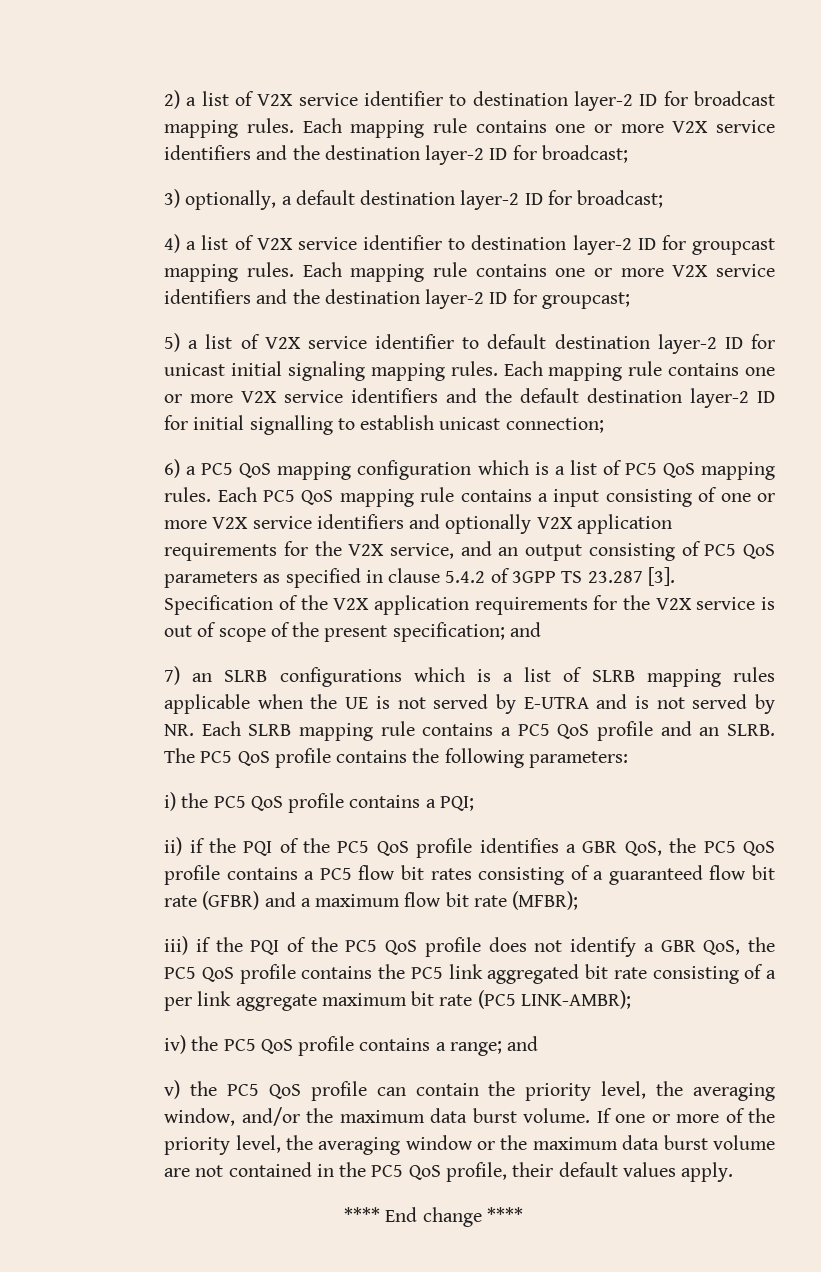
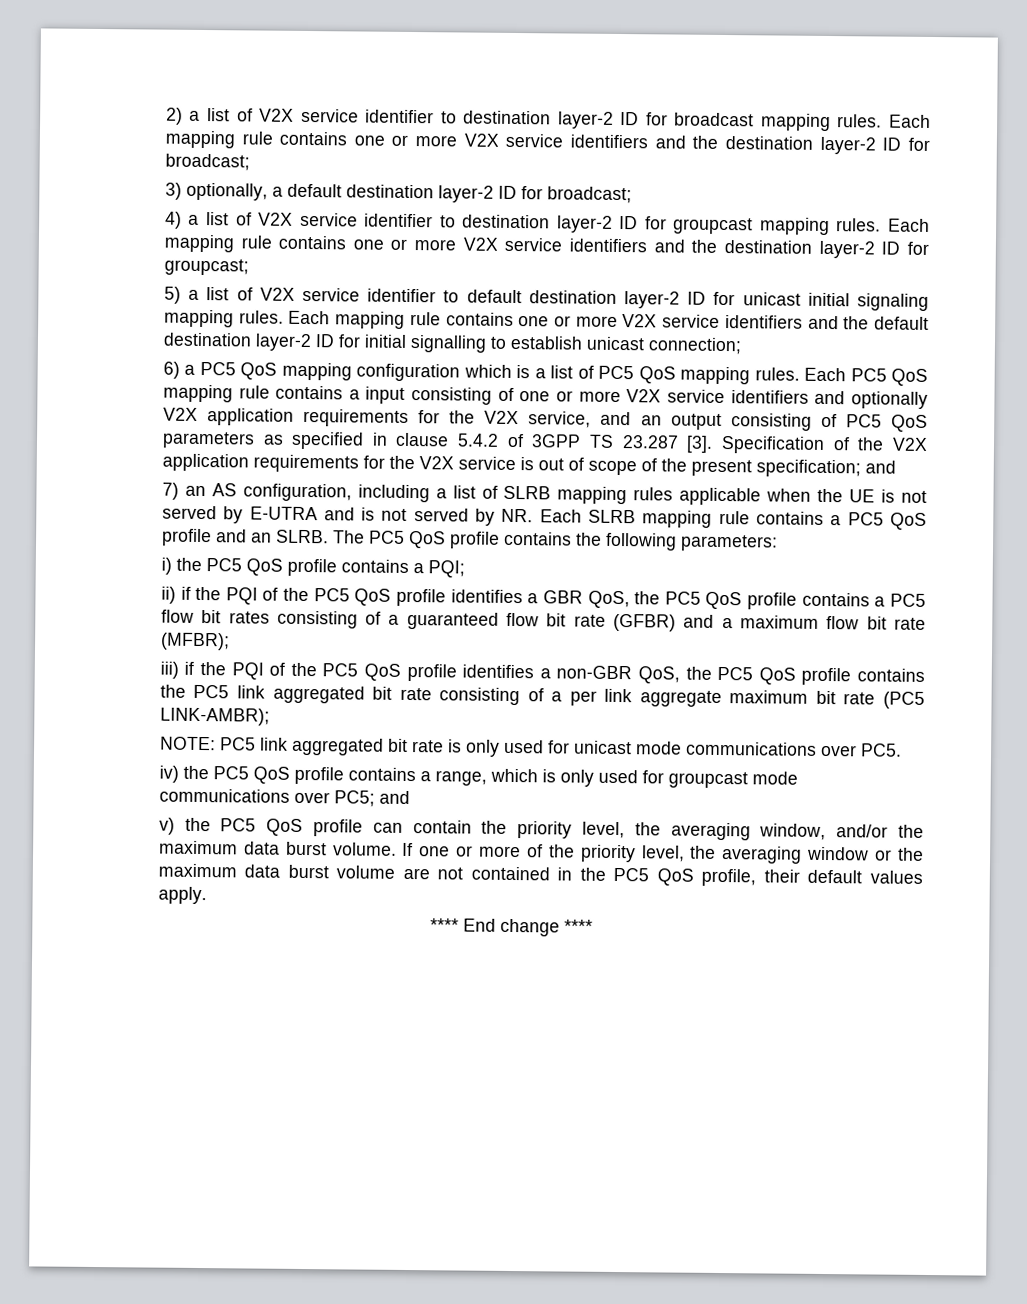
- 7) an SLRB configurations which is a list of SLRB mapping rules applicable when the UE is not served by E-UTRA and is not served by NR. Each SLRB mapping rule contains a PC5 QoS profile and an SLRB.
+ 7) an AS configuration, including a list of SLRB mapping rules applicable when the UE is not served by E-UTRA and is not served by NR. Each SLRB mapping rule contains a PC5 QoS profile and an SLRB.
- iii) if the PQI of the PC5 QoS profile does not identify a GBR QoS, the PC5 QoS profile contains the PC5 link aggregated bit rate consisting of a per link aggregate maximum bit rate (PC5 LINK-AMBR);
+ iii) if the PQI of the PC5 QoS profile identifies a non-GBR QoS, the PC5 QoS profile contains the PC5 link aggregated bit rate consisting of a per link aggregate maximum bit rate (PC5 LINK-AMBR);
+ NOTE: PC5 link aggregated bit rate is only used for unicast mode communications over PC5.
- iv) the PC5 QoS profile contains a range; and
+ iv) the PC5 QoS profile contains a range, which is only used for groupcast mode communications over PC5; and

